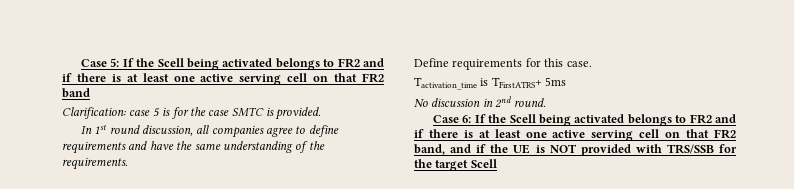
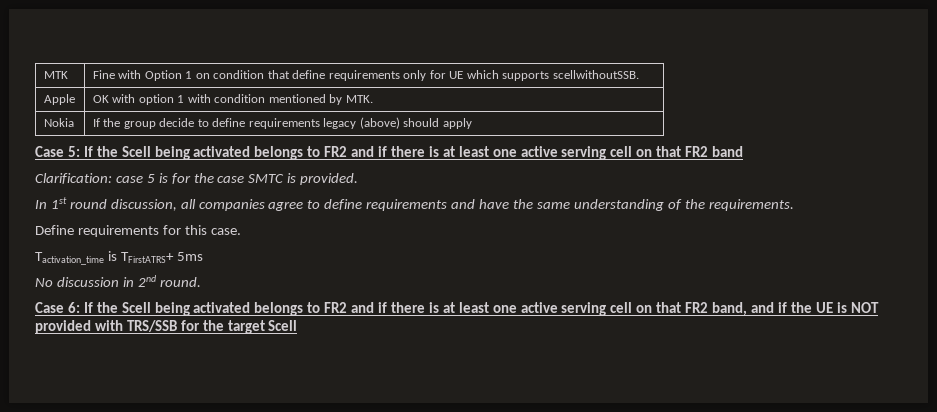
+ MTK | Fine with Option 1 on condition that define requirements only for UE which supports scellwithoutSSB.
+ Apple | OK with option 1 with condition mentioned by MTK.
+ Nokia | If the group decide to define requirements legacy (above) should apply

